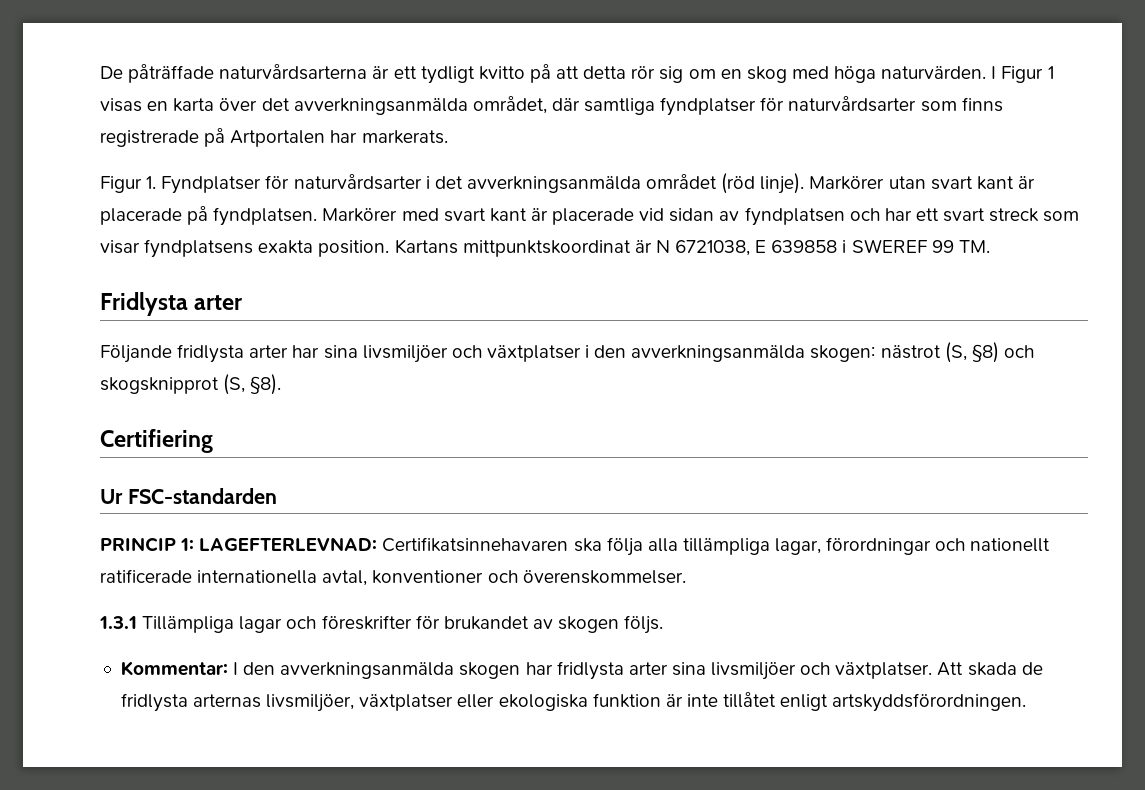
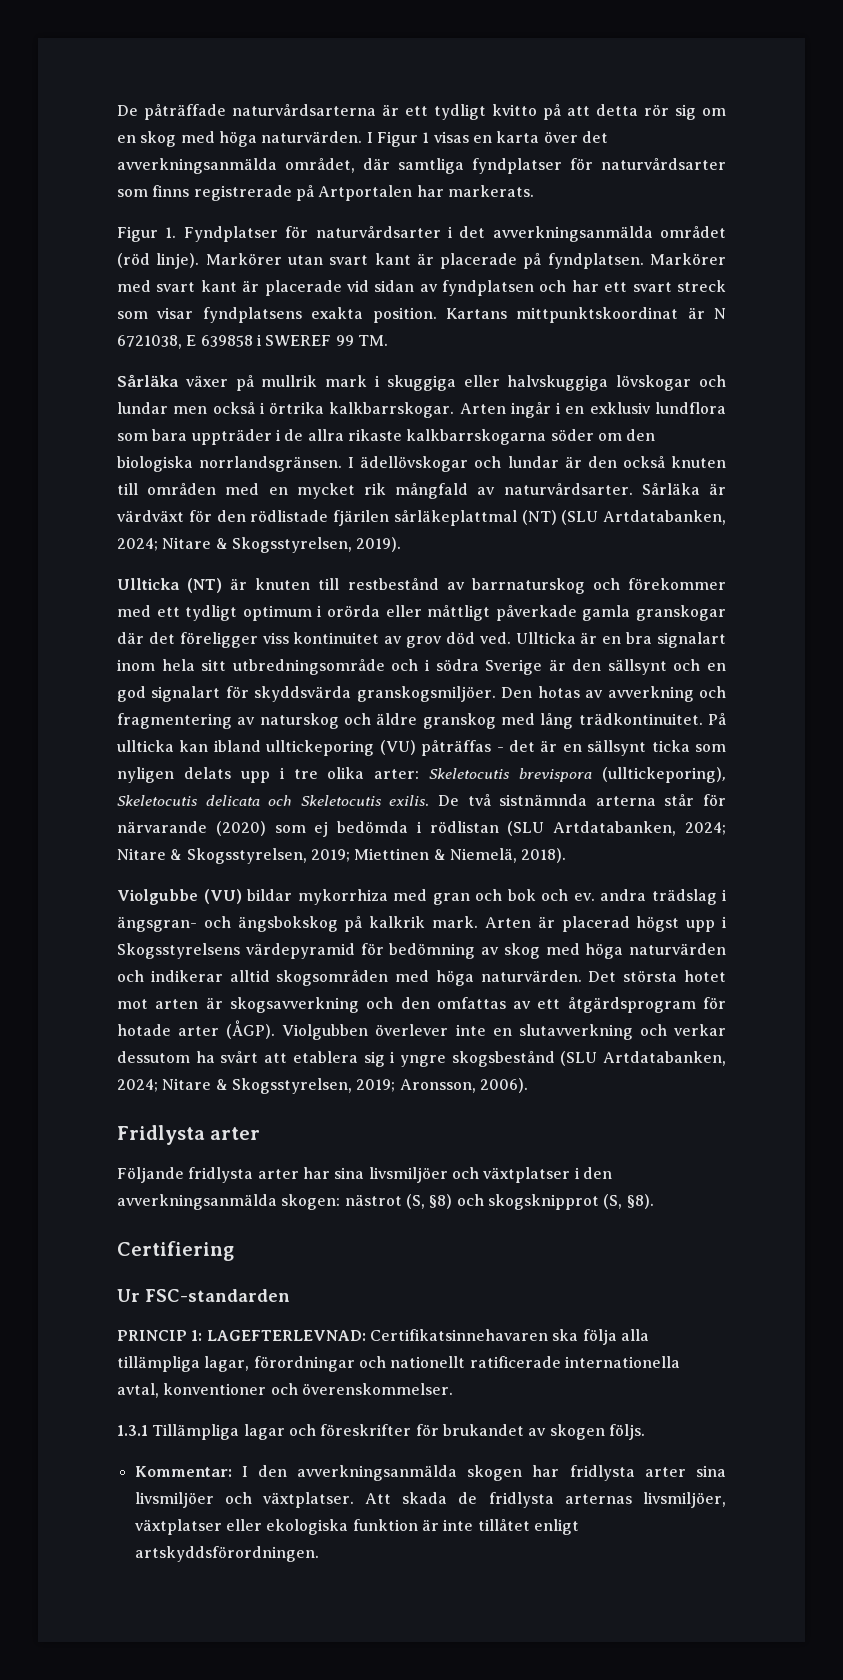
+ Sårläka växer på mullrik mark i skuggiga eller halvskuggiga lövskogar och lundar men också i örtrika kalkbarrskogar. Arten ingår i en exklusiv lundflora som bara uppträder i de allra rikaste kalkbarrskogarna söder om den biologiska norrlandsgränsen. I ädellövskogar och lundar är den också knuten till områden med en mycket rik mångfald av naturvårdsarter. Sårläka är värdväxt för den rödlistade fjärilen sårläkeplattmal (NT) (SLU Artdatabanken, 2024; Nitare & Skogsstyrelsen, 2019).
+ Ullticka (NT) är knuten till restbestånd av barrnaturskog och förekommer med ett tydligt optimum i orörda eller måttligt påverkade gamla granskogar där det föreligger viss kontinuitet av grov död ved. Ullticka är en bra signalart inom hela sitt utbredningsområde och i södra Sverige är den sällsynt och en god signalart för skyddsvärda granskogsmiljöer. Den hotas av avverkning och fragmentering av naturskog och äldre granskog med lång trädkontinuitet. På ullticka kan ibland ulltickeporing (VU) påträffas - det är en sällsynt ticka som nyligen delats upp i tre olika arter: Skeletocutis brevispora (ulltickeporing), Skeletocutis delicata och Skeletocutis exilis. De två sistnämnda arterna står för närvarande (2020) som ej bedömda i rödlistan (SLU Artdatabanken, 2024; Nitare & Skogsstyrelsen, 2019; Miettinen & Niemelä, 2018).
+ Violgubbe (VU) bildar mykorrhiza med gran och bok och ev. andra trädslag i ängsgran- och ängsbokskog på kalkrik mark. Arten är placerad högst upp i Skogsstyrelsens värdepyramid för bedömning av skog med höga naturvärden och indikerar alltid skogsområden med höga naturvärden. Det största hotet mot arten är skogsavverkning och den omfattas av ett åtgärdsprogram för hotade arter (ÅGP). Violgubben överlever inte en slutavverkning och verkar dessutom ha svårt att etablera sig i yngre skogsbestånd (SLU Artdatabanken, 2024; Nitare & Skogsstyrelsen, 2019; Aronsson, 2006).

